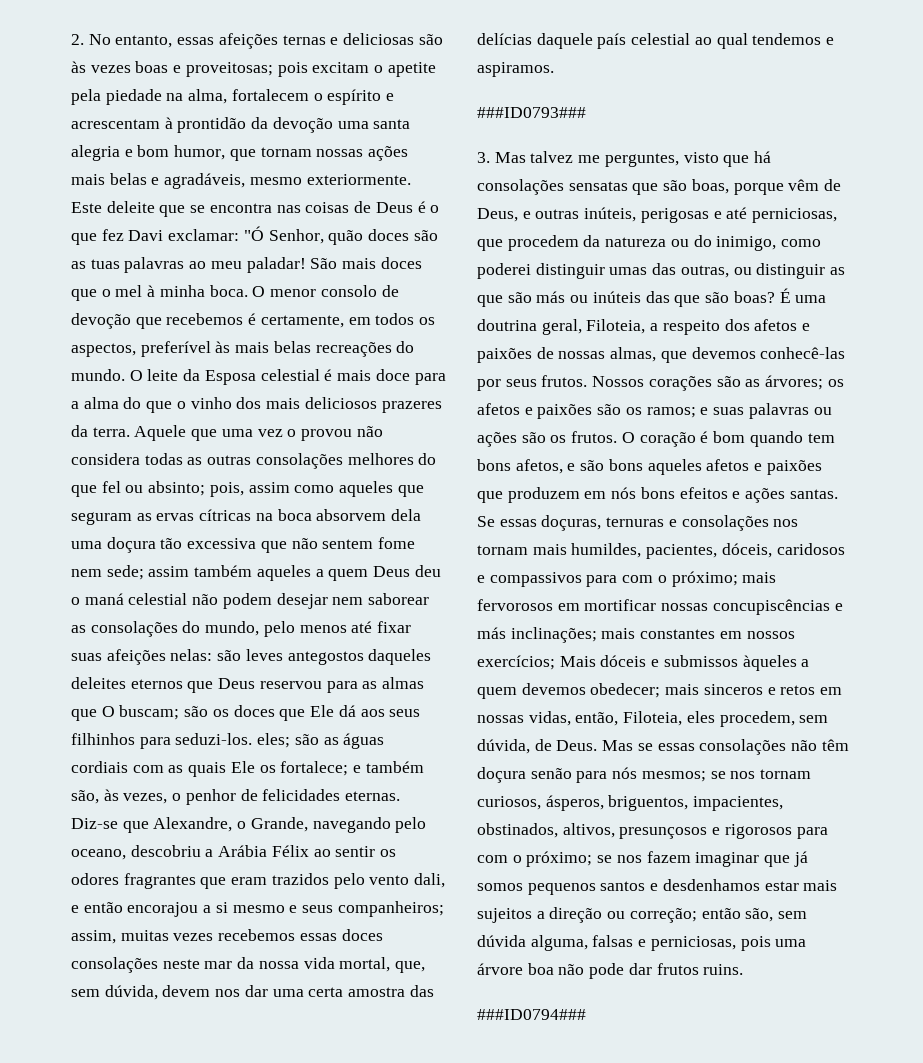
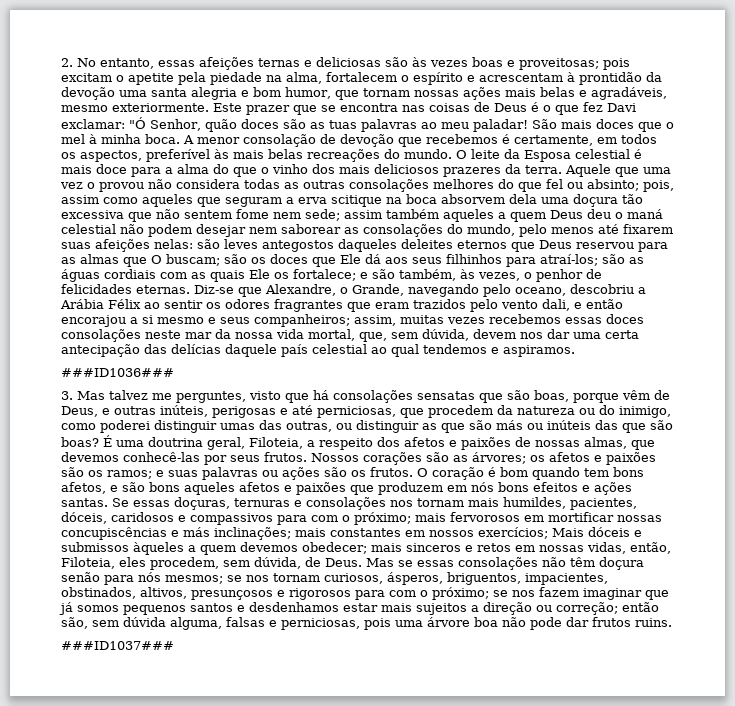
- Este deleite que se encontra nas coisas de Deus é o que fez Davi exclamar: "Ó Senhor, quão doces são as tuas palavras ao meu paladar!
+ Este prazer que se encontra nas coisas de Deus é o que fez Davi exclamar: "Ó Senhor, quão doces são as tuas palavras ao meu paladar!
- O menor consolo de devoção que recebemos é certamente, em todos os aspectos, preferível às mais belas recreações do mundo.
+ A menor consolação de devoção que recebemos é certamente, em todos os aspectos, preferível às mais belas recreações do mundo.
- pois, assim como aqueles que seguram as ervas cítricas na boca absorvem dela uma doçura tão excessiva que não sentem fome nem sede;
+ pois, assim como aqueles que seguram a erva scitique na boca absorvem dela uma doçura tão excessiva que não sentem fome nem sede;
- assim também aqueles a quem Deus deu o maná celestial não podem desejar nem saborear as consolações do mundo, pelo menos até fixar suas afeições nelas:
+ assim também aqueles a quem Deus deu o maná celestial não podem desejar nem saborear as consolações do mundo, pelo menos até fixarem suas afeições nelas:
- são os doces que Ele dá aos seus filhinhos para seduzi-los. eles;
+ são os doces que Ele dá aos seus filhinhos para atraí-los;
- e também são, às vezes, o penhor de felicidades eternas.
+ e são também, às vezes, o penhor de felicidades eternas.
- assim, muitas vezes recebemos essas doces consolações neste mar da nossa vida mortal, que, sem dúvida, devem nos dar uma certa amostra das delícias daquele país celestial ao qual tendemos e aspiramos.
+ assim, muitas vezes recebemos essas doces consolações neste mar da nossa vida mortal, que, sem dúvida, devem nos dar uma certa antecipação das delícias daquele país celestial ao qual tendemos e aspiramos.
- ###ID0793###
+ ###ID1036###
- ###ID0794###
+ ###ID1037###

